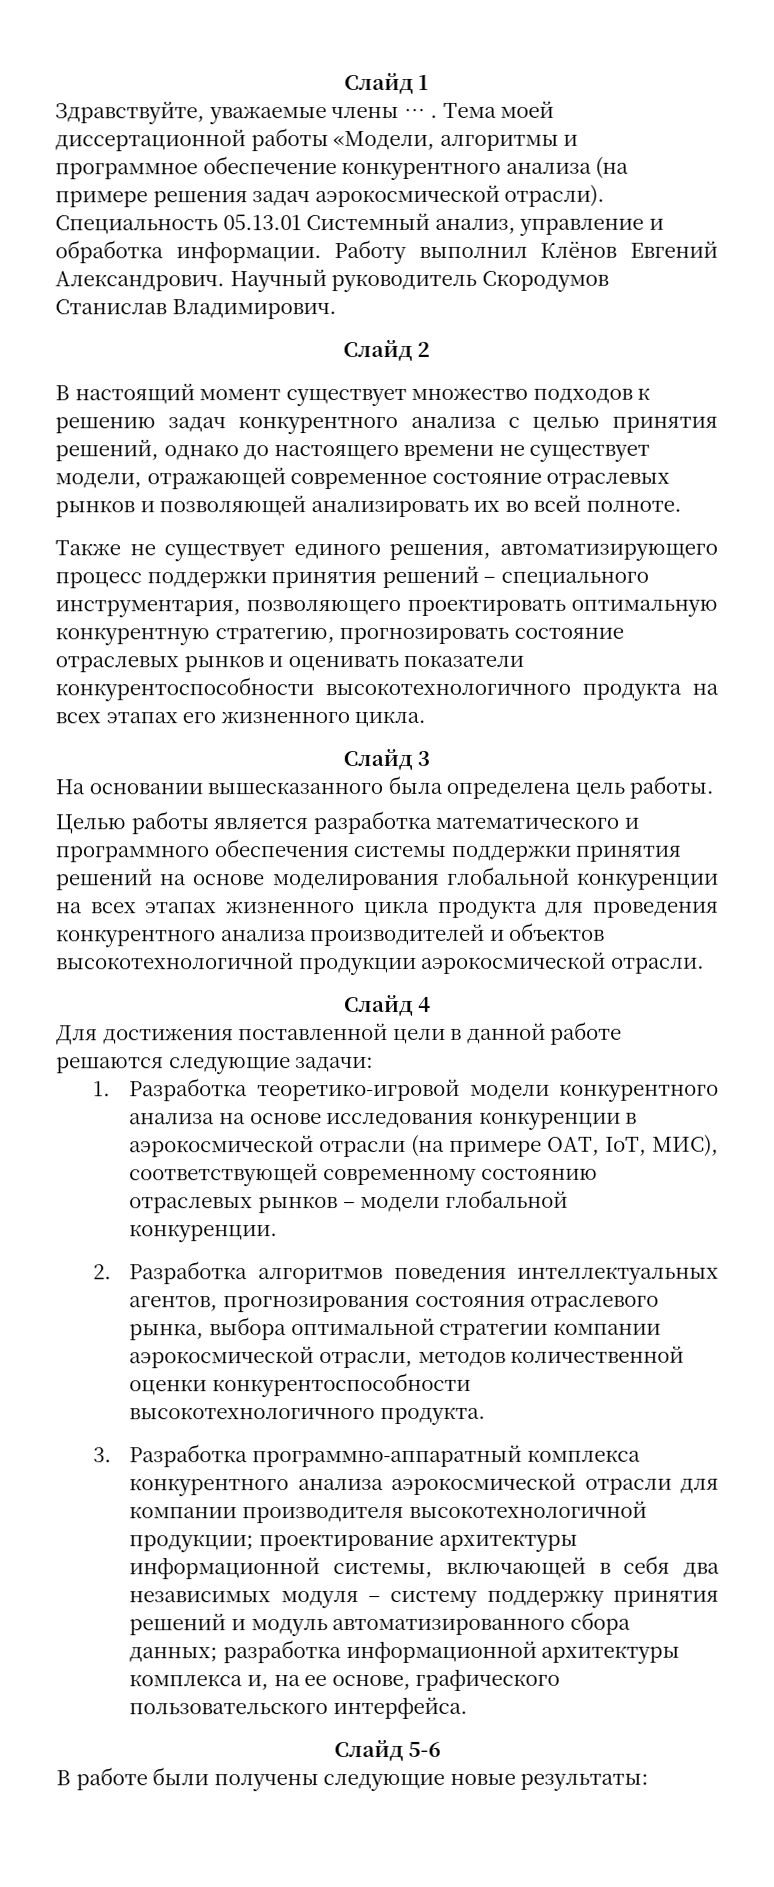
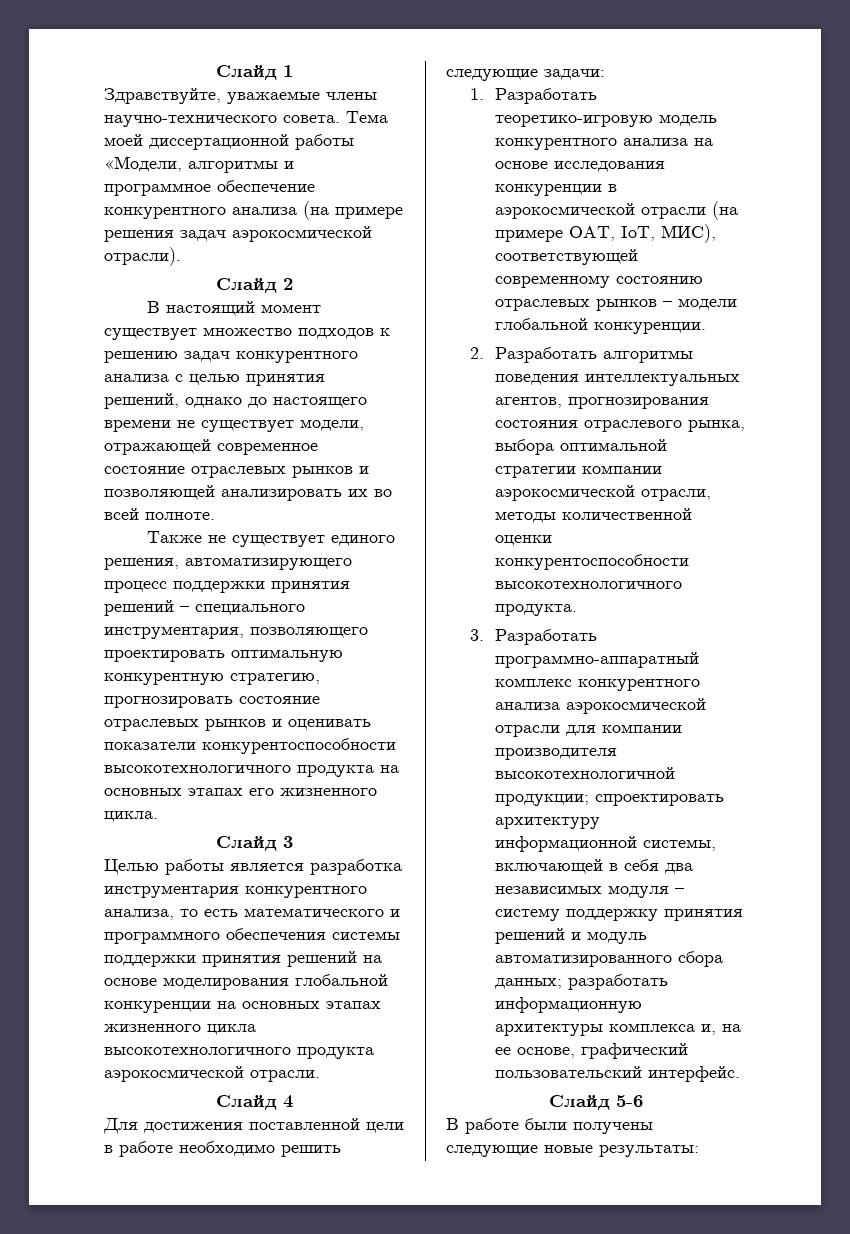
- Здравствуйте, уважаемые члены … .
+ Здравствуйте, уважаемые члены научно-технического совета.
- Специальность 05.13.01 Системный анализ, управление и обработка информации. Работу выполнил Клёнов Евгений Александрович. Научный руководитель Скородумов Станислав Владимирович.
- Также не существует единого решения, автоматизирующего процесс поддержки принятия решений – специального инструментария, позволяющего проектировать оптимальную конкурентную стратегию, прогнозировать состояние отраслевых рынков и оценивать показатели конкурентоспособности высокотехнологичного продукта на всех этапах его жизненного цикла.
+ Также не существует единого решения, автоматизирующего процесс поддержки принятия решений – специального инструментария, позволяющего проектировать оптимальную конкурентную стратегию, прогнозировать состояние отраслевых рынков и оценивать показатели конкурентоспособности высокотехнологичного продукта на основных этапах его жизненного цикла.
- На основании вышесказанного была определена цель работы.
- Целью работы является разработка математического и программного обеспечения системы поддержки принятия решений на основе моделирования глобальной конкуренции на всех этапах жизненного цикла продукта для проведения конкурентного анализа производителей и объектов высокотехнологичной продукции аэрокосмической отрасли.
+ Целью работы является разработка инструментария конкурентного анализа, то есть математического и программного обеспечения системы поддержки принятия решений на основе моделирования глобальной конкуренции на основных этапах жизненного цикла высокотехнологичного продукта аэрокосмической отрасли.
- Для достижения поставленной цели в данной работе решаются следующие задачи:
+ Для достижения поставленной цели в работе необходимо решить следующие задачи:
- 1. Разработка теоретико-игровой модели конкурентного анализа на основе исследования конкуренции в аэрокосмической отрасли (на примере ОАТ, IoT, МИС), соответствующей современному состоянию отраслевых рынков – модели глобальной конкуренции.
+ 1. Разработать теоретико-игровую модель конкурентного анализа на основе исследования конкуренции в аэрокосмической отрасли (на примере ОАТ, IoT, МИС), соответствующей современному состоянию отраслевых рынков – модели глобальной конкуренции.
- 2. Разработка алгоритмов поведения интеллектуальных агентов, прогнозирования состояния отраслевого рынка, выбора оптимальной стратегии компании аэрокосмической отрасли, методов количественной оценки конкурентоспособности высокотехнологичного продукта.
+ 2. Разработать алгоритмы поведения интеллектуальных агентов, прогнозирования состояния отраслевого рынка, выбора оптимальной стратегии компании аэрокосмической отрасли, методы количественной оценки конкурентоспособности высокотехнологичного продукта.
- 3. Разработка программно-аппаратный комплекса конкурентного анализа аэрокосмической отрасли для компании производителя высокотехнологичной продукции; проектирование архитектуры информационной системы, включающей в себя два независимых модуля – систему поддержку принятия решений и модуль автоматизированного сбора данных; разработка информационной архитектуры комплекса и, на ее основе, графического пользовательского интерфейса.
+ 3. Разработать программно-аппаратный комплекс конкурентного анализа аэрокосмической отрасли для компании производителя высокотехнологичной продукции; спроектировать архитектуру информационной системы, включающей в себя два независимых модуля – систему поддержку принятия решений и модуль автоматизированного сбора данных; разработать информационную архитектуры комплекса и, на ее основе, графический пользовательский интерфейс.

